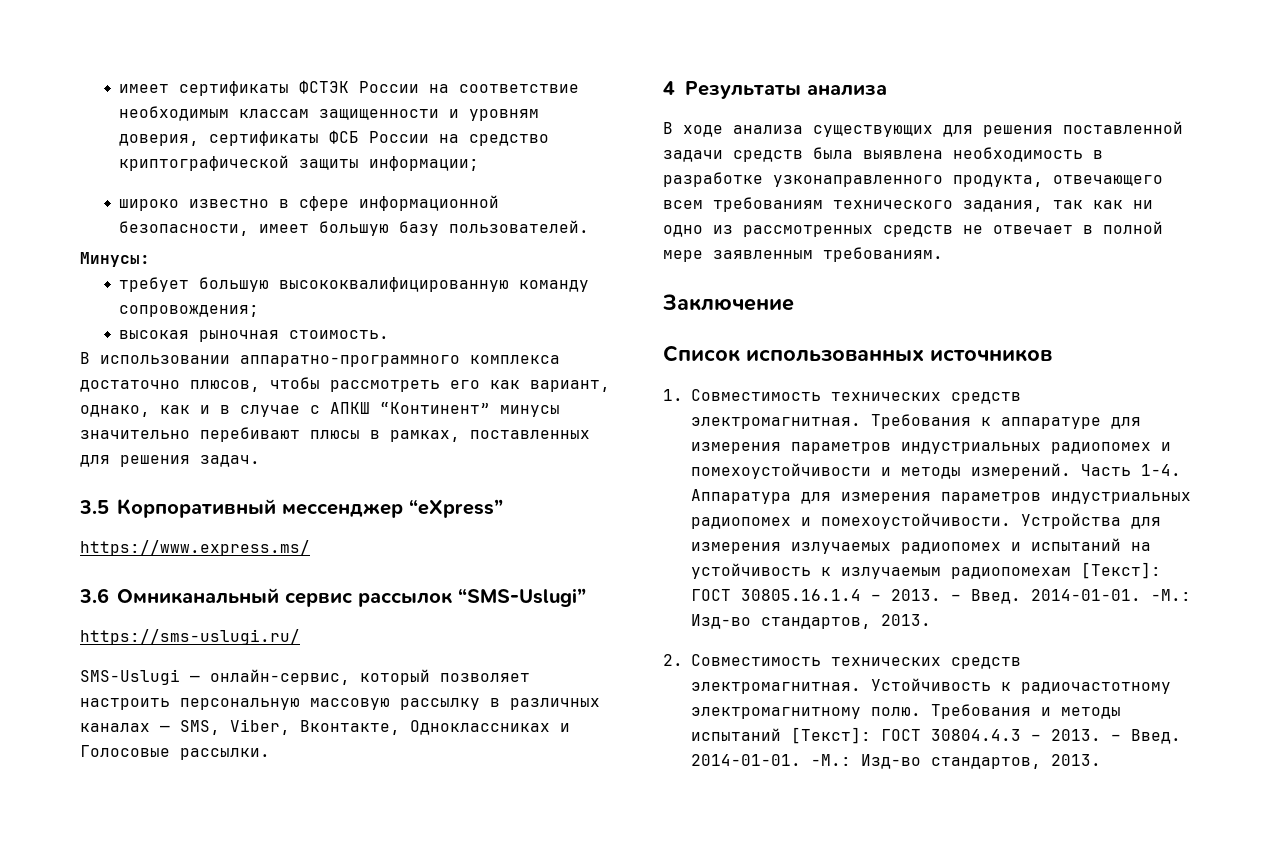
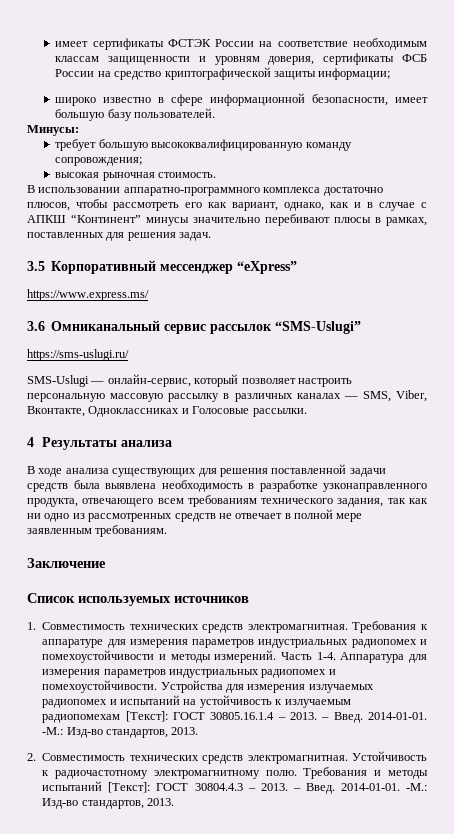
- Список использованных источников
+ Список используемых источников

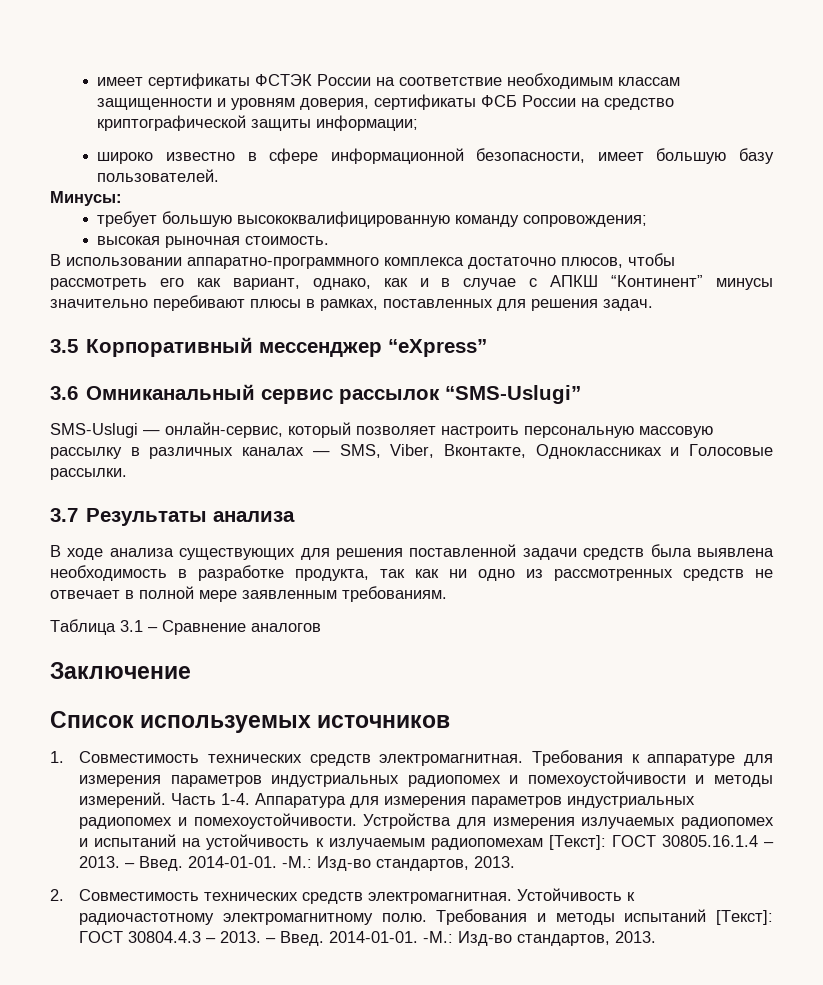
- https://www.express.ms/
- https://sms-uslugi.ru/
- 4 Результаты анализа
+ 3.7 Результаты анализа
- В ходе анализа существующих для решения поставленной задачи средств была выявлена необходимость в разработке узконаправленного продукта, отвечающего всем требованиям технического задания, так как ни одно из рассмотренных средств не отвечает в полной мере заявленным требованиям.
+ В ходе анализа существующих для решения поставленной задачи средств была выявлена необходимость в разработке продукта, так как ни одно из рассмотренных средств не отвечает в полной мере заявленным требованиям.
+ Таблица 3.1 – Сравнение аналогов

